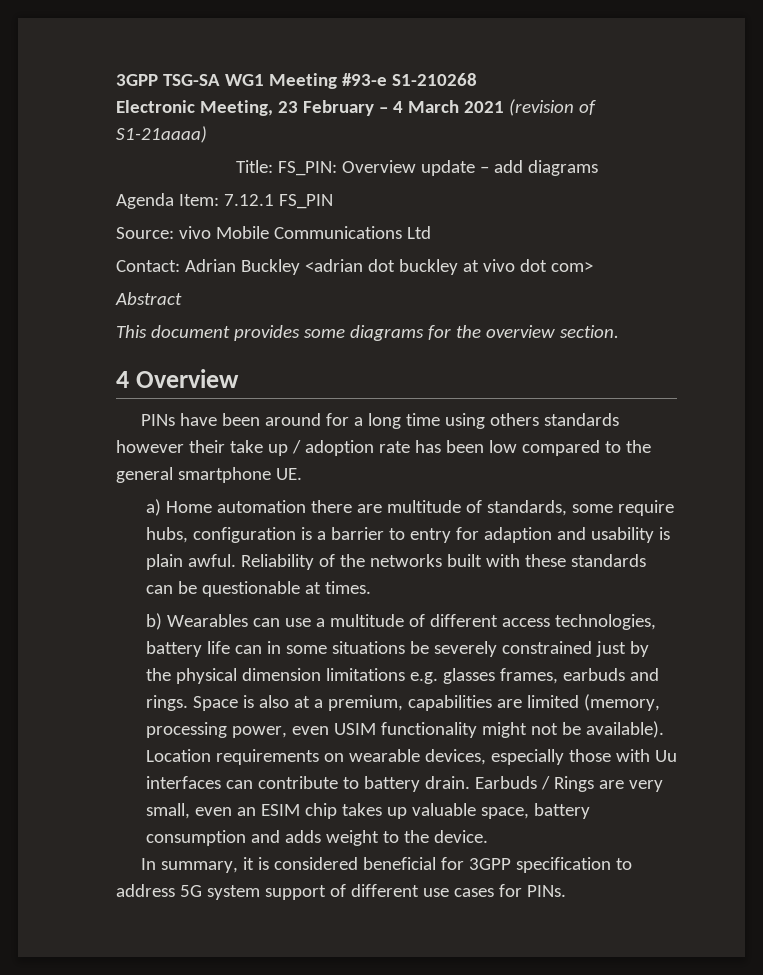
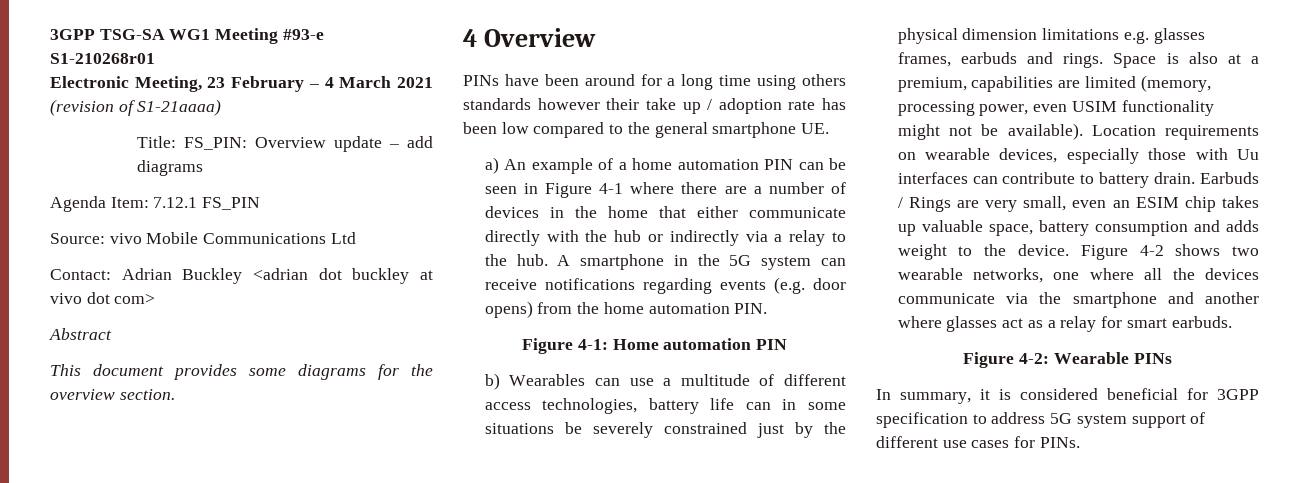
- 3GPP TSG-SA WG1 Meeting #93-e S1-210268
+ 3GPP TSG-SA WG1 Meeting #93-e S1-210268r01
- a) Home automation there are multitude of standards, some require hubs, configuration is a barrier to entry for adaption and usability is plain awful. Reliability of the networks built with these standards can be questionable at times.
+ a) An example of a home automation PIN can be seen in Figure 4-1 where there are a number of devices in the home that either communicate directly with the hub or indirectly via a relay to the hub. A smartphone in the 5G system can receive notifications regarding events (e.g. door opens) from the home automation PIN.
+ Figure 4-1: Home automation PIN
+ Figure 4-2 shows two wearable networks, one where all the devices communicate via the smartphone and another where glasses act as a relay for smart earbuds.
+ Figure 4-2: Wearable PINs

